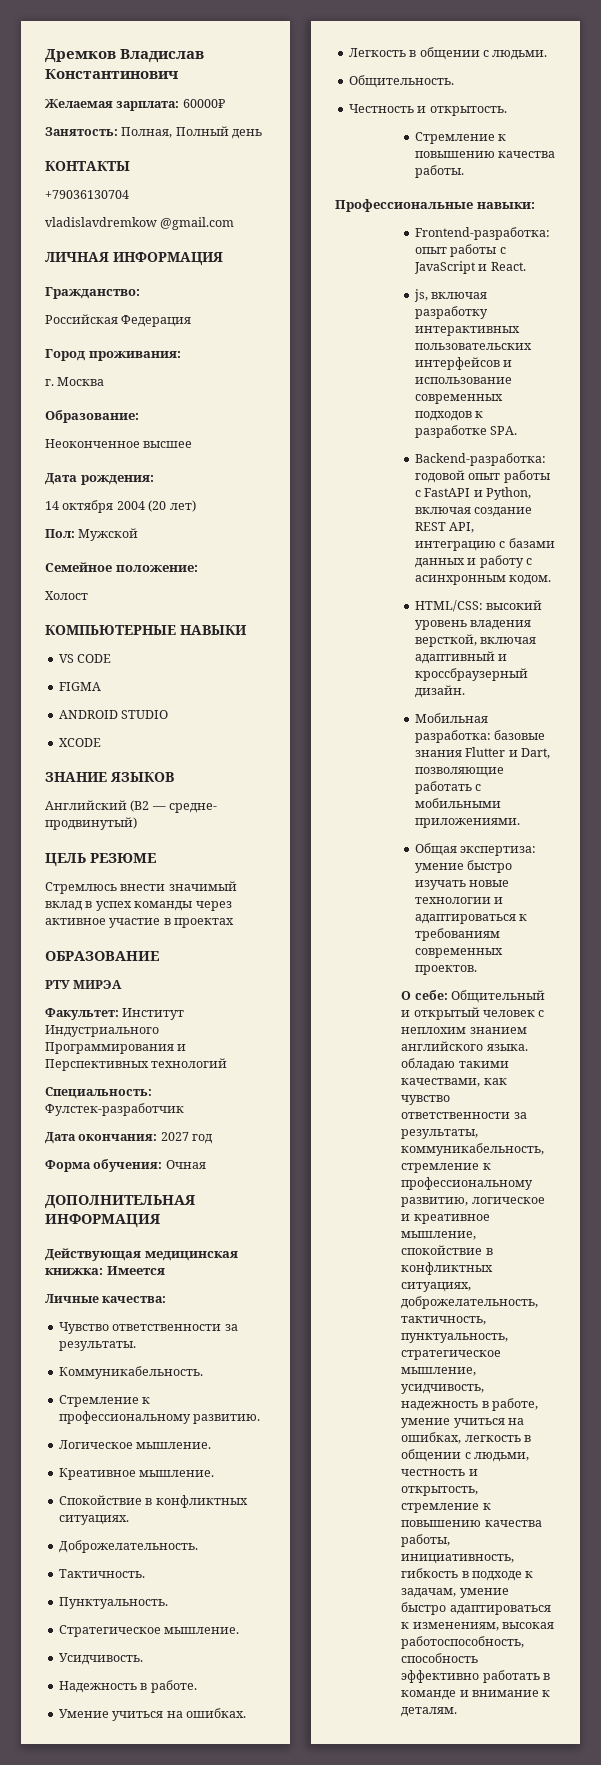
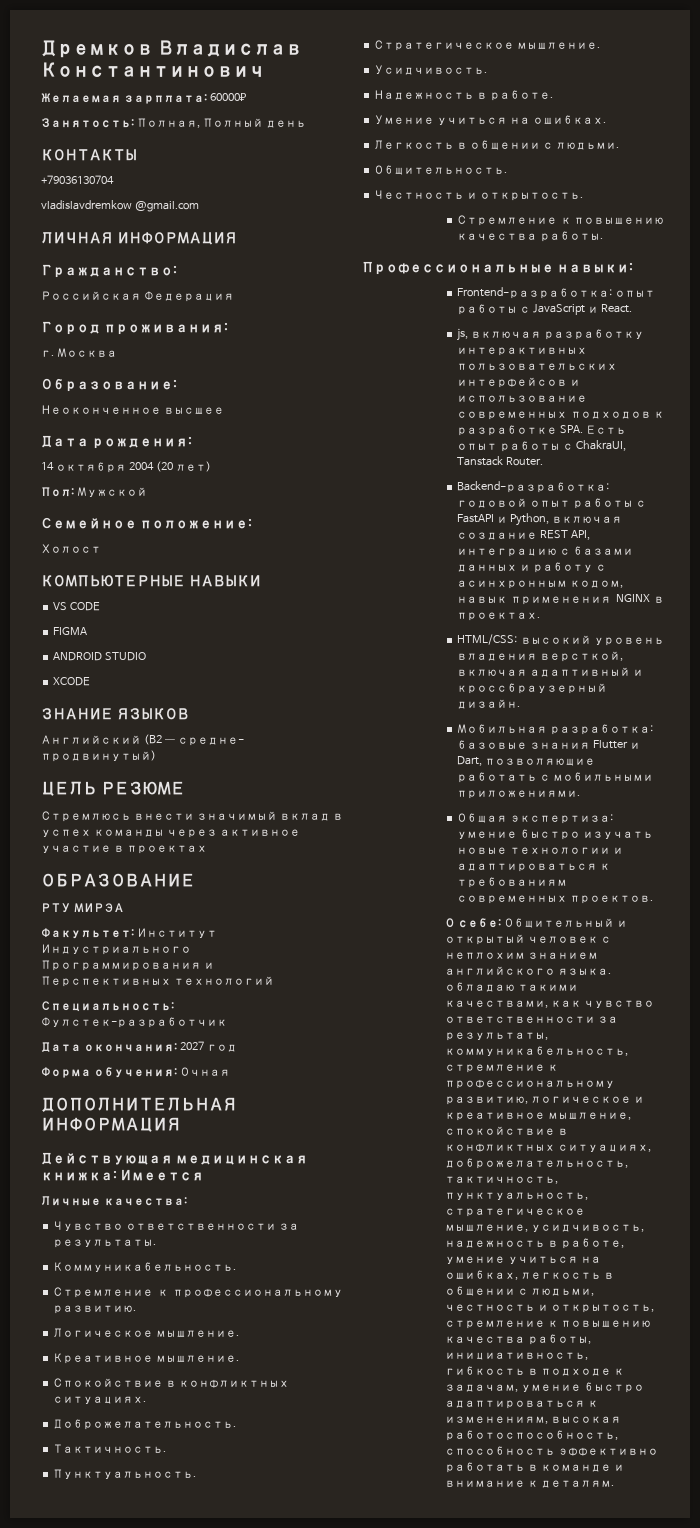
- js, включая разработку интерактивных пользовательских интерфейсов и использование современных подходов к разработке SPA.
+ js, включая разработку интерактивных пользовательских интерфейсов и использование современных подходов к разработке SPA. Есть опыт работы с ChakraUI, Tanstack Router.
- Backend-разработка: годовой опыт работы с FastAPI и Python, включая создание REST API, интеграцию с базами данных и работу с асинхронным кодом.
+ Backend-разработка: годовой опыт работы с FastAPI и Python, включая создание REST API, интеграцию с базами данных и работу с асинхронным кодом, навык применения NGINX в проектах.

